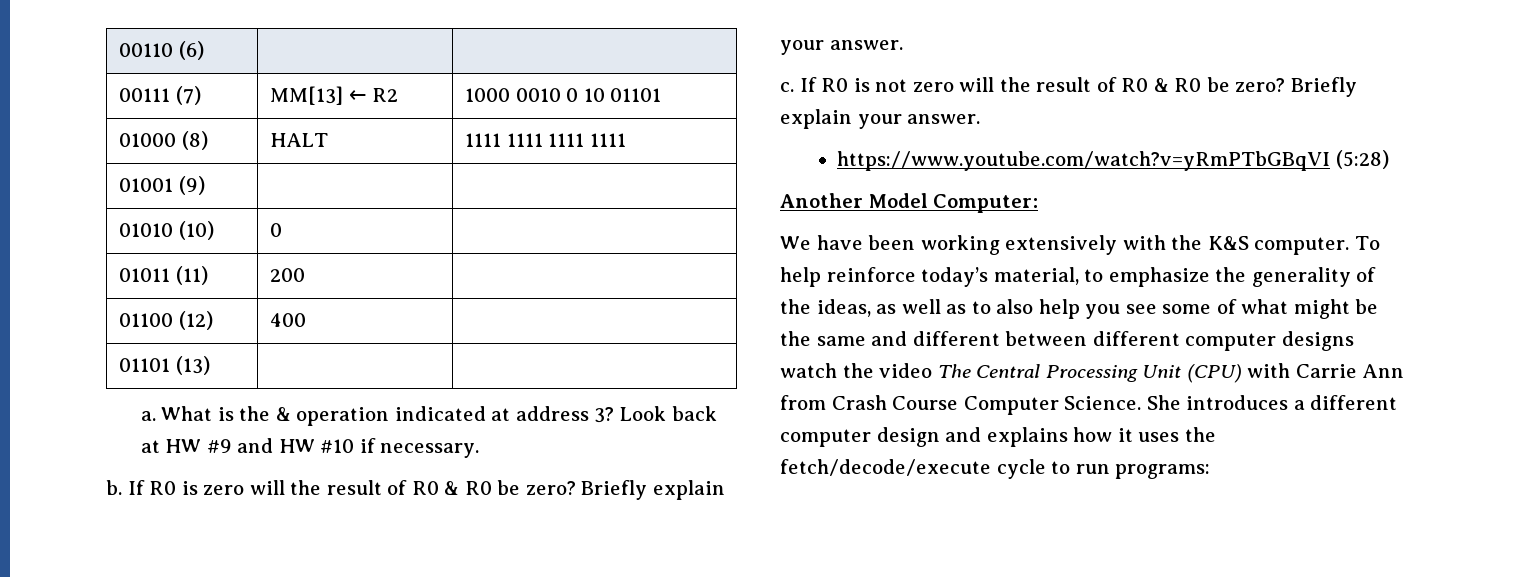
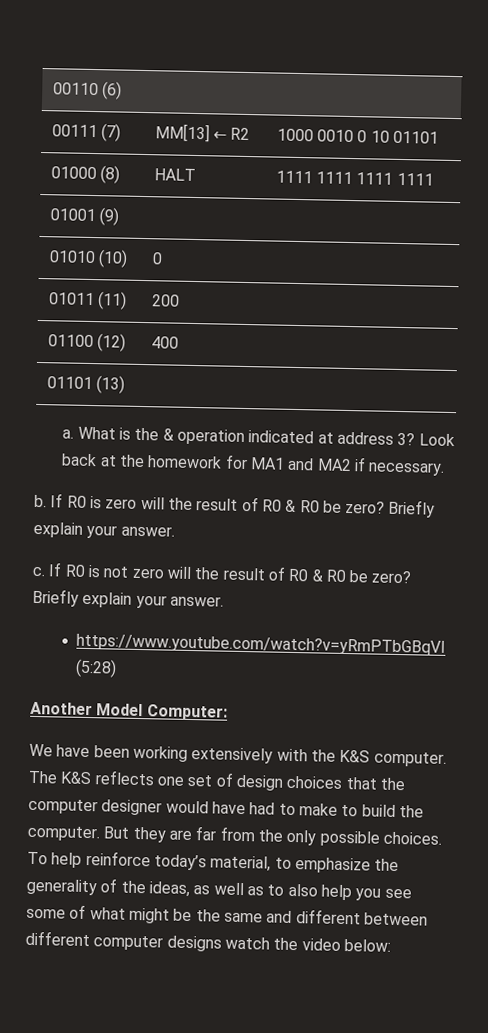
- Look back at HW #9 and HW #10 if necessary.
+ Look back at the homework for MA1 and MA2 if necessary.
+ The K&S reflects one set of design choices that the computer designer would have had to make to build the computer. But they are far from the only possible choices.
- To help reinforce today’s material, to emphasize the generality of the ideas, as well as to also help you see some of what might be the same and different between different computer designs watch the video The Central Processing Unit (CPU) with Carrie Ann from Crash Course Computer Science. She introduces a different computer design and explains how it uses the fetch/decode/execute cycle to run programs:
+ To help reinforce today’s material, to emphasize the generality of the ideas, as well as to also help you see some of what might be the same and different between different computer designs watch the video below:

